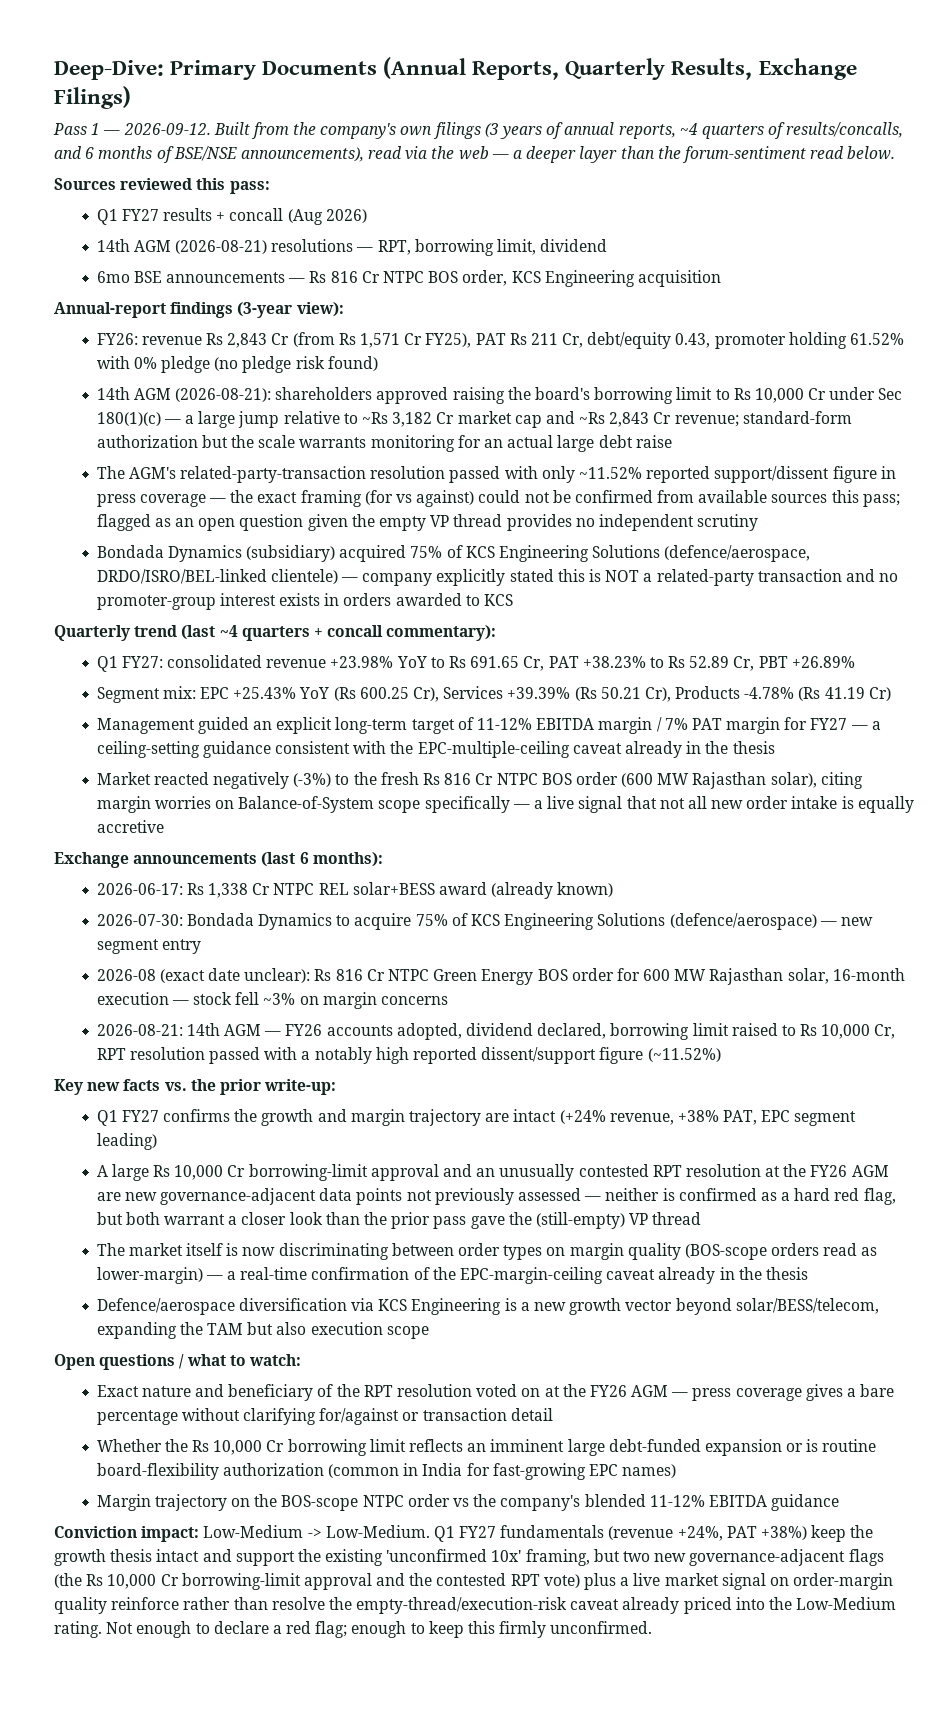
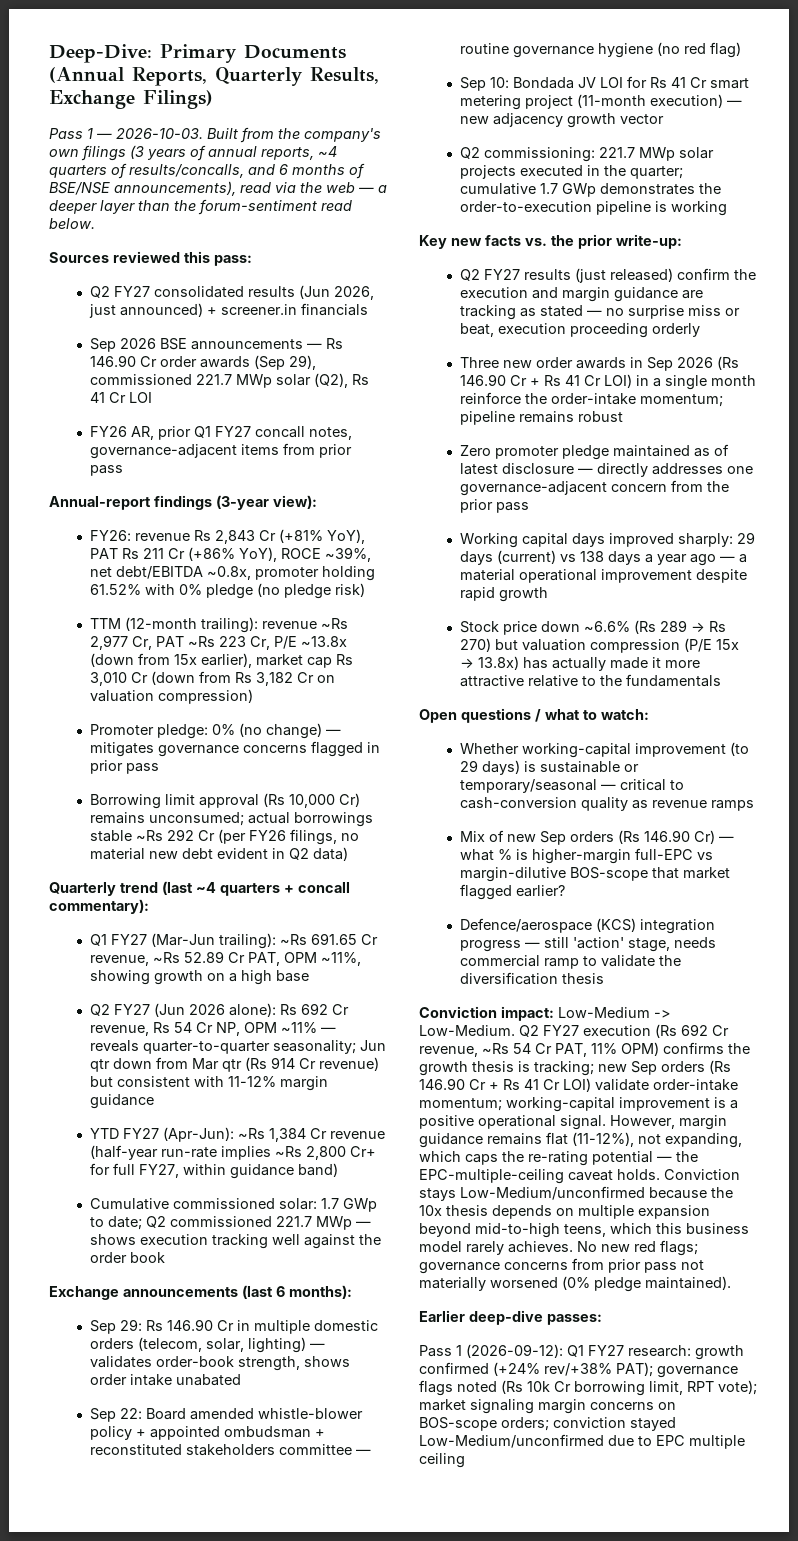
- Pass 1 — 2026-09-12.
+ Pass 1 — 2026-10-03.
- Q1 FY27 results + concall (Aug 2026)
- 14th AGM (2026-08-21) resolutions — RPT, borrowing limit, dividend
- 6mo BSE announcements — Rs 816 Cr NTPC BOS order, KCS Engineering acquisition
+ Q2 FY27 consolidated results (Jun 2026, just announced) + screener.in financials
+ Sep 2026 BSE announcements — Rs 146.90 Cr order awards (Sep 29), commissioned 221.7 MWp solar (Q2), Rs 41 Cr LOI
+ FY26 AR, prior Q1 FY27 concall notes, governance-adjacent items from prior pass
- FY26: revenue Rs 2,843 Cr (from Rs 1,571 Cr FY25), PAT Rs 211 Cr, debt/equity 0.43, promoter holding 61.52% with 0% pledge (no pledge risk found)
- 14th AGM (2026-08-21): shareholders approved raising the board's borrowing limit to Rs 10,000 Cr under Sec 180(1)(c) — a large jump relative to ~Rs 3,182 Cr market cap and ~Rs 2,843 Cr revenue; standard-form authorization but the scale warrants monitoring for an actual large debt raise
- The AGM's related-party-transaction resolution passed with only ~11.52% reported support/dissent figure in press coverage — the exact framing (for vs against) could not be confirmed from available sources this pass; flagged as an open question given the empty VP thread provides no independent scrutiny
- Bondada Dynamics (subsidiary) acquired 75% of KCS Engineering Solutions (defence/aerospace, DRDO/ISRO/BEL-linked clientele) — company explicitly stated this is NOT a related-party transaction and no promoter-group interest exists in orders awarded to KCS
+ FY26: revenue Rs 2,843 Cr (+81% YoY), PAT Rs 211 Cr (+86% YoY), ROCE ~39%, net debt/EBITDA ~0.8x, promoter holding 61.52% with 0% pledge (no pledge risk)
+ TTM (12-month trailing): revenue ~Rs 2,977 Cr, PAT ~Rs 223 Cr, P/E ~13.8x (down from 15x earlier), market cap Rs 3,010 Cr (down from Rs 3,182 Cr on valuation compression)
+ Promoter pledge: 0% (no change) — mitigates governance concerns flagged in prior pass
+ Borrowing limit approval (Rs 10,000 Cr) remains unconsumed; actual borrowings stable ~Rs 292 Cr (per FY26 filings, no material new debt evident in Q2 data)
- Q1 FY27: consolidated revenue +23.98% YoY to Rs 691.65 Cr, PAT +38.23% to Rs 52.89 Cr, PBT +26.89%
- Segment mix: EPC +25.43% YoY (Rs 600.25 Cr), Services +39.39% (Rs 50.21 Cr), Products -4.78% (Rs 41.19 Cr)
- Management guided an explicit long-term target of 11-12% EBITDA margin / 7% PAT margin for FY27 — a ceiling-setting guidance consistent with the EPC-multiple-ceiling caveat already in the thesis
- Market reacted negatively (-3%) to the fresh Rs 816 Cr NTPC BOS order (600 MW Rajasthan solar), citing margin worries on Balance-of-System scope specifically — a live signal that not all new order intake is equally accretive
+ Q1 FY27 (Mar-Jun trailing): ~Rs 691.65 Cr revenue, ~Rs 52.89 Cr PAT, OPM ~11%, showing growth on a high base
+ Q2 FY27 (Jun 2026 alone): Rs 692 Cr revenue, Rs 54 Cr NP, OPM ~11% — reveals quarter-to-quarter seasonality; Jun qtr down from Mar qtr (Rs 914 Cr revenue) but consistent with 11-12% margin guidance
+ YTD FY27 (Apr-Jun): ~Rs 1,384 Cr revenue (half-year run-rate implies ~Rs 2,800 Cr+ for full FY27, within guidance band)
+ Cumulative commissioned solar: 1.7 GWp to date; Q2 commissioned 221.7 MWp — shows execution tracking well against the order book
- 2026-06-17: Rs 1,338 Cr NTPC REL solar+BESS award (already known)
- 2026-07-30: Bondada Dynamics to acquire 75% of KCS Engineering Solutions (defence/aerospace) — new segment entry
- 2026-08 (exact date unclear): Rs 816 Cr NTPC Green Energy BOS order for 600 MW Rajasthan solar, 16-month execution — stock fell ~3% on margin concerns
- 2026-08-21: 14th AGM — FY26 accounts adopted, dividend declared, borrowing limit raised to Rs 10,000 Cr, RPT resolution passed with a notably high reported dissent/support figure (~11.52%)
+ Sep 29: Rs 146.90 Cr in multiple domestic orders (telecom, solar, lighting) — validates order-book strength, shows order intake unabated
+ Sep 22: Board amended whistle-blower policy + appointed ombudsman + reconstituted stakeholders committee — routine governance hygiene (no red flag)
+ Sep 10: Bondada JV LOI for Rs 41 Cr smart metering project (11-month execution) — new adjacency growth vector
+ Q2 commissioning: 221.7 MWp solar projects executed in the quarter; cumulative 1.7 GWp demonstrates the order-to-execution pipeline is working
- Q1 FY27 confirms the growth and margin trajectory are intact (+24% revenue, +38% PAT, EPC segment leading)
- A large Rs 10,000 Cr borrowing-limit approval and an unusually contested RPT resolution at the FY26 AGM are new governance-adjacent data points not previously assessed — neither is confirmed as a hard red flag, but both warrant a closer look than the prior pass gave the (still-empty) VP thread
- The market itself is now discriminating between order types on margin quality (BOS-scope orders read as lower-margin) — a real-time confirmation of the EPC-margin-ceiling caveat already in the thesis
- Defence/aerospace diversification via KCS Engineering is a new growth vector beyond solar/BESS/telecom, expanding the TAM but also execution scope
+ Q2 FY27 results (just released) confirm the execution and margin guidance are tracking as stated — no surprise miss or beat, execution proceeding orderly
+ Three new order awards in Sep 2026 (Rs 146.90 Cr + Rs 41 Cr LOI) in a single month reinforce the order-intake momentum; pipeline remains robust
+ Zero promoter pledge maintained as of latest disclosure — directly addresses one governance-adjacent concern from the prior pass
+ Working capital days improved sharply: 29 days (current) vs 138 days a year ago — a material operational improvement despite rapid growth
+ Stock price down ~6.6% (Rs 289 → Rs 270) but valuation compression (P/E 15x → 13.8x) has actually made it more attractive relative to the fundamentals
- Exact nature and beneficiary of the RPT resolution voted on at the FY26 AGM — press coverage gives a bare percentage without clarifying for/against or transaction detail
- Whether the Rs 10,000 Cr borrowing limit reflects an imminent large debt-funded expansion or is routine board-flexibility authorization (common in India for fast-growing EPC names)
- Margin trajectory on the BOS-scope NTPC order vs the company's blended 11-12% EBITDA guidance
+ Whether working-capital improvement (to 29 days) is sustainable or temporary/seasonal — critical to cash-conversion quality as revenue ramps
+ Mix of new Sep orders (Rs 146.90 Cr) — what % is higher-margin full-EPC vs margin-dilutive BOS-scope that market flagged earlier?
+ Defence/aerospace (KCS) integration progress — still 'action' stage, needs commercial ramp to validate the diversification thesis
- Q1 FY27 fundamentals (revenue +24%, PAT +38%) keep the growth thesis intact and support the existing 'unconfirmed 10x' framing, but two new governance-adjacent flags (the Rs 10,000 Cr borrowing-limit approval and the contested RPT vote) plus a live market signal on order-margin quality reinforce rather than resolve the empty-thread/execution-risk caveat already priced into the Low-Medium rating. Not enough to declare a red flag; enough to keep this firmly unconfirmed.
+ Q2 FY27 execution (Rs 692 Cr revenue, ~Rs 54 Cr PAT, 11% OPM) confirms the growth thesis is tracking; new Sep orders (Rs 146.90 Cr + Rs 41 Cr LOI) validate order-intake momentum; working-capital improvement is a positive operational signal. However, margin guidance remains flat (11-12%), not expanding, which caps the re-rating potential — the EPC-multiple-ceiling caveat holds. Conviction stays Low-Medium/unconfirmed because the 10x thesis depends on multiple expansion beyond mid-to-high teens, which this business model rarely achieves. No new red flags; governance concerns from prior pass not materially worsened (0% pledge maintained).
+ Earlier deep-dive passes:
+ Pass 1 (2026-09-12): Q1 FY27 research: growth confirmed (+24% rev/+38% PAT); governance flags noted (Rs 10k Cr borrowing limit, RPT vote); market signaling margin concerns on BOS-scope orders; conviction stayed Low-Medium/unconfirmed due to EPC multiple ceiling

